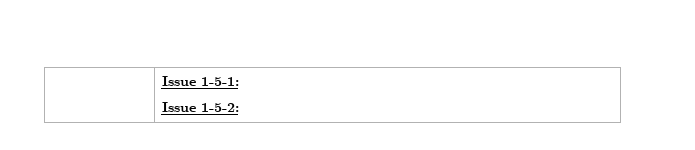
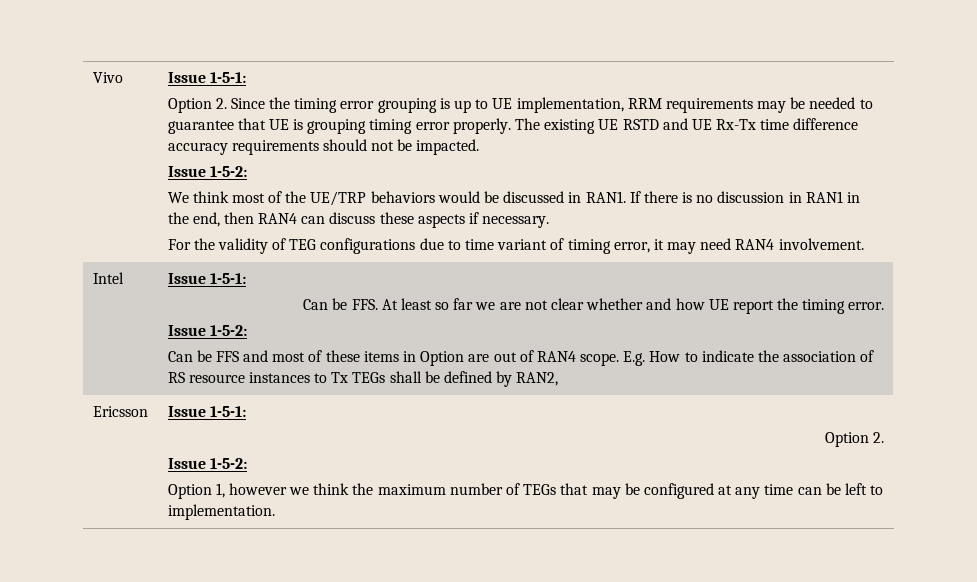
- Issue 1-5-1:
+ Vivo | Issue 1-5-1:
+ Option 2. Since the timing error grouping is up to UE implementation, RRM requirements may be needed to guarantee that UE is grouping timing error properly. The existing UE RSTD and UE Rx-Tx time difference accuracy requirements should not be impacted.
  Issue 1-5-2:
+ We think most of the UE/TRP behaviors would be discussed in RAN1. If there is no discussion in RAN1 in the end, then RAN4 can discuss these aspects if necessary.
+ For the validity of TEG configurations due to time variant of timing error, it may need RAN4 involvement.
+ Intel | Issue 1-5-1:
+ Can be FFS. At least so far we are not clear whether and how UE report the timing error.
+ Issue 1-5-2:
+ Can be FFS and most of these items in Option are out of RAN4 scope. E.g. How to indicate the association of RS resource instances to Tx TEGs shall be defined by RAN2,
+ Ericsson | Issue 1-5-1:
+ Option 2.
+ Issue 1-5-2:
+ Option 1, however we think the maximum number of TEGs that may be configured at any time can be left to implementation.

